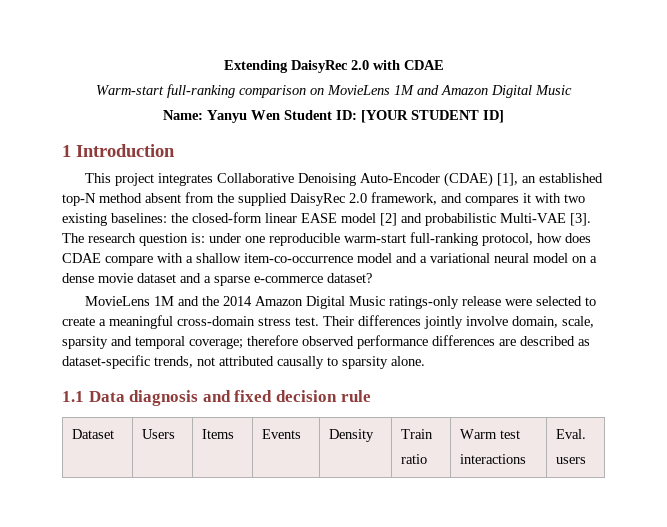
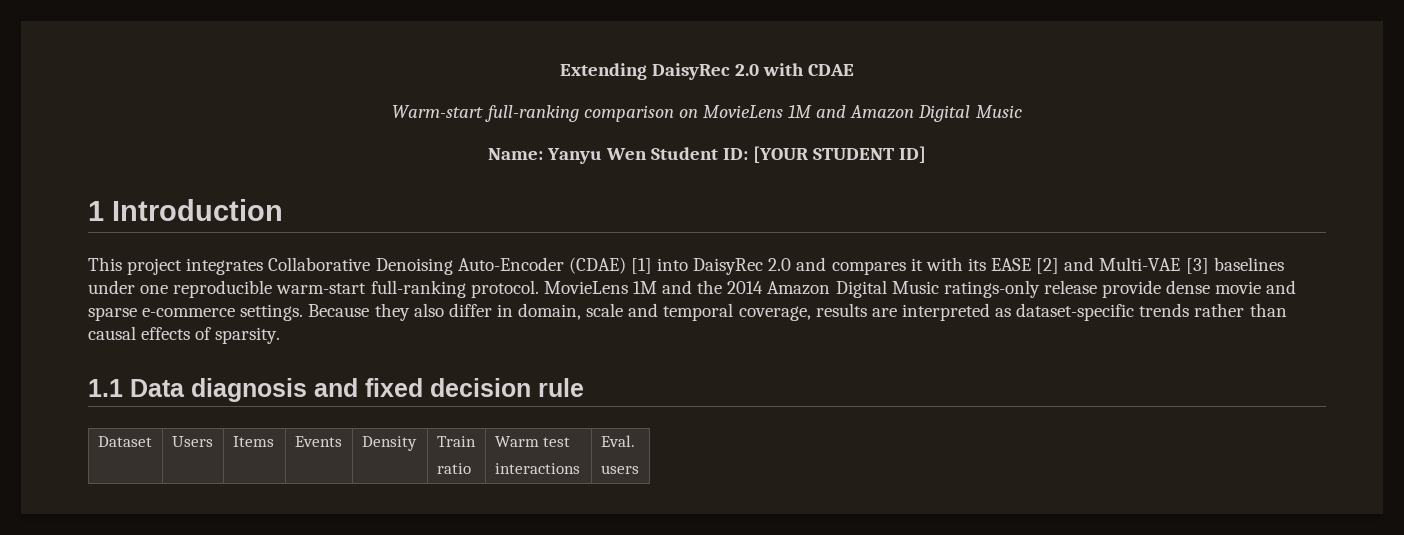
- This project integrates Collaborative Denoising Auto-Encoder (CDAE) [1], an established top-N method absent from the supplied DaisyRec 2.0 framework, and compares it with two existing baselines: the closed-form linear EASE model [2] and probabilistic Multi-VAE [3]. The research question is: under one reproducible warm-start full-ranking protocol, how does CDAE compare with a shallow item-co-occurrence model and a variational neural model on a dense movie dataset and a sparse e-commerce dataset?
- MovieLens 1M and the 2014 Amazon Digital Music ratings-only release were selected to create a meaningful cross-domain stress test. Their differences jointly involve domain, scale, sparsity and temporal coverage; therefore observed performance differences are described as dataset-specific trends, not attributed causally to sparsity alone.
+ This project integrates Collaborative Denoising Auto-Encoder (CDAE) [1] into DaisyRec 2.0 and compares it with its EASE [2] and Multi-VAE [3] baselines under one reproducible warm-start full-ranking protocol. MovieLens 1M and the 2014 Amazon Digital Music ratings-only release provide dense movie and sparse e-commerce settings. Because they also differ in domain, scale and temporal coverage, results are interpreted as dataset-specific trends rather than causal effects of sparsity.

